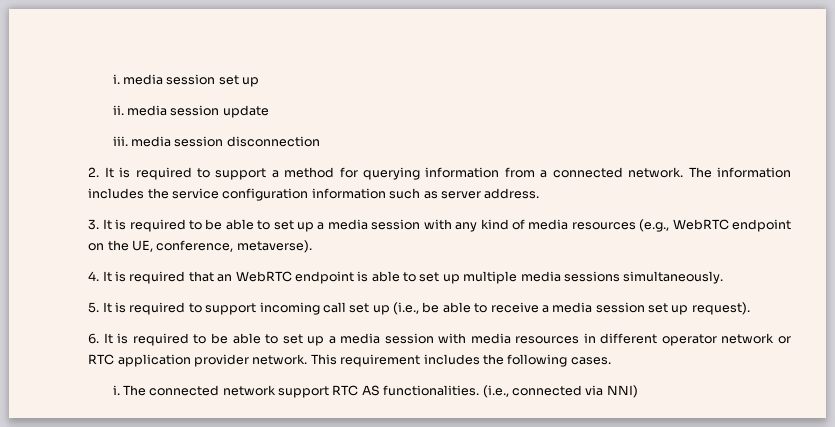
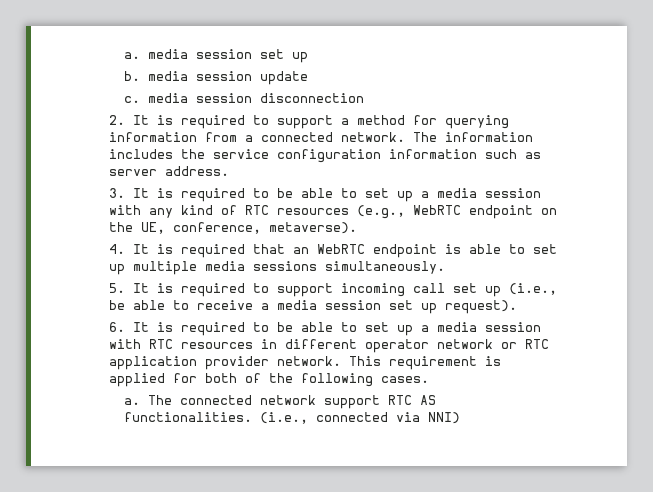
- i. media session set up
+ a. media session set up
- ii. media session update
+ b. media session update
- iii. media session disconnection
+ c. media session disconnection
- 3. It is required to be able to set up a media session with any kind of media resources (e.g., WebRTC endpoint on the UE, conference, metaverse).
+ 3. It is required to be able to set up a media session with any kind of RTC resources (e.g., WebRTC endpoint on the UE, conference, metaverse).
- 6. It is required to be able to set up a media session with media resources in different operator network or RTC application provider network.
+ 6. It is required to be able to set up a media session with RTC resources in different operator network or RTC application provider network.
- This requirement includes the following cases.
- i.
+ This requirement is applied for both of the following cases.
+ a.

